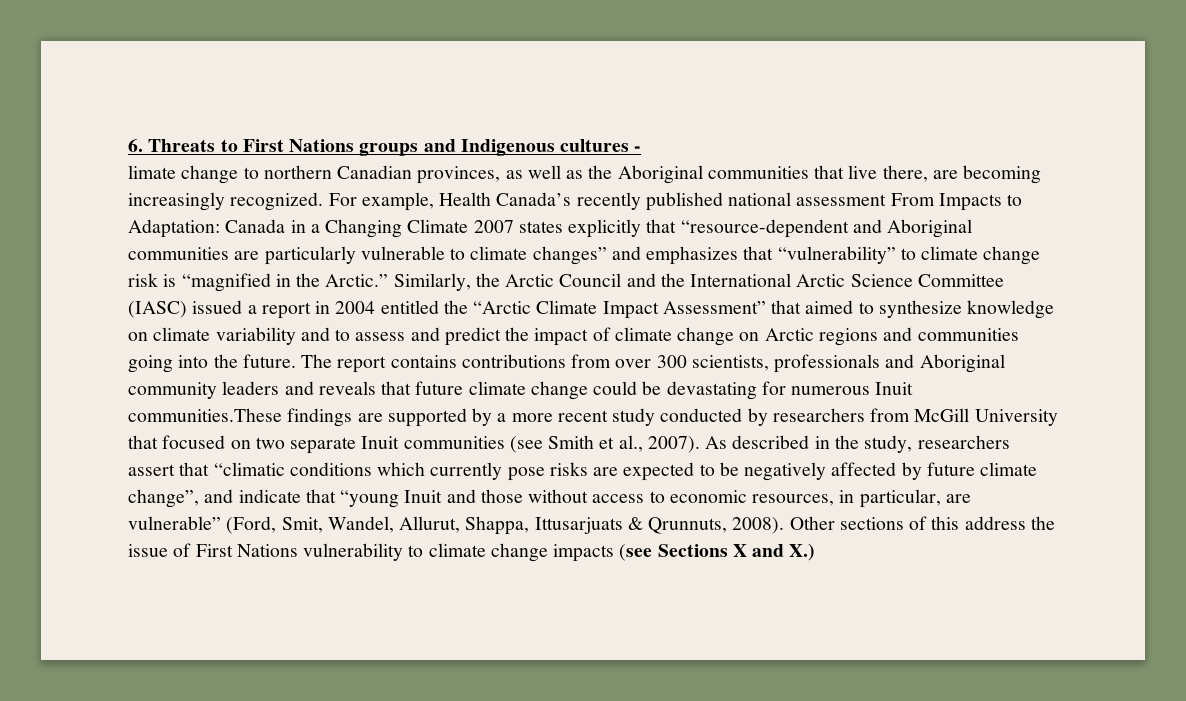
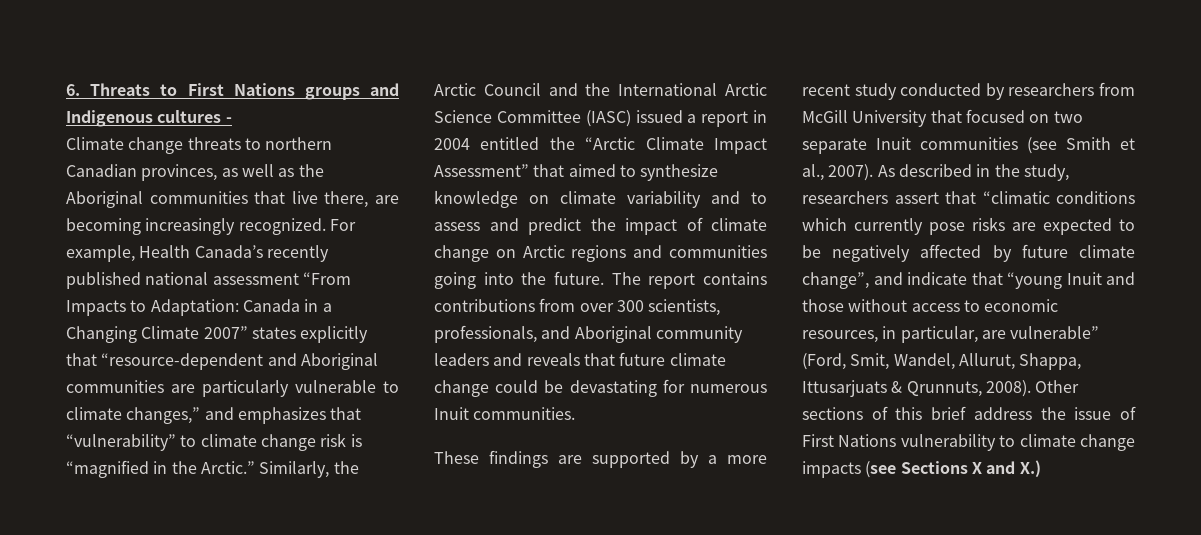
- limate change to northern Canadian provinces, as well as the Aboriginal communities that live there, are becoming increasingly recognized.
+ Climate change threats to northern Canadian provinces, as well as the Aboriginal communities that live there, are becoming increasingly recognized.
- For example, Health Canada’s recently published national assessment From Impacts to Adaptation: Canada in a Changing Climate 2007 states explicitly that “resource-dependent and Aboriginal communities are particularly vulnerable to climate changes” and emphasizes that “vulnerability” to climate change risk is “magnified in the Arctic.”
+ For example, Health Canada’s recently published national assessment “From Impacts to Adaptation: Canada in a Changing Climate 2007” states explicitly that “resource-dependent and Aboriginal communities are particularly vulnerable to climate changes,” and emphasizes that “vulnerability” to climate change risk is “magnified in the Arctic.”
- The report contains contributions from over 300 scientists, professionals and Aboriginal community leaders and reveals that future climate change could be devastating for numerous Inuit communities.These findings are supported by a more recent study conducted by researchers from McGill University that focused on two separate Inuit communities (see Smith et al., 2007).
+ The report contains contributions from over 300 scientists, professionals, and Aboriginal community leaders and reveals that future climate change could be devastating for numerous Inuit communities.
+ These findings are supported by a more recent study conducted by researchers from McGill University that focused on two separate Inuit communities (see Smith et al., 2007).
- Other sections of this address the issue of First Nations vulnerability to climate change impacts (see Sections X and X.)
+ Other sections of this brief address the issue of First Nations vulnerability to climate change impacts (see Sections X and X.)

